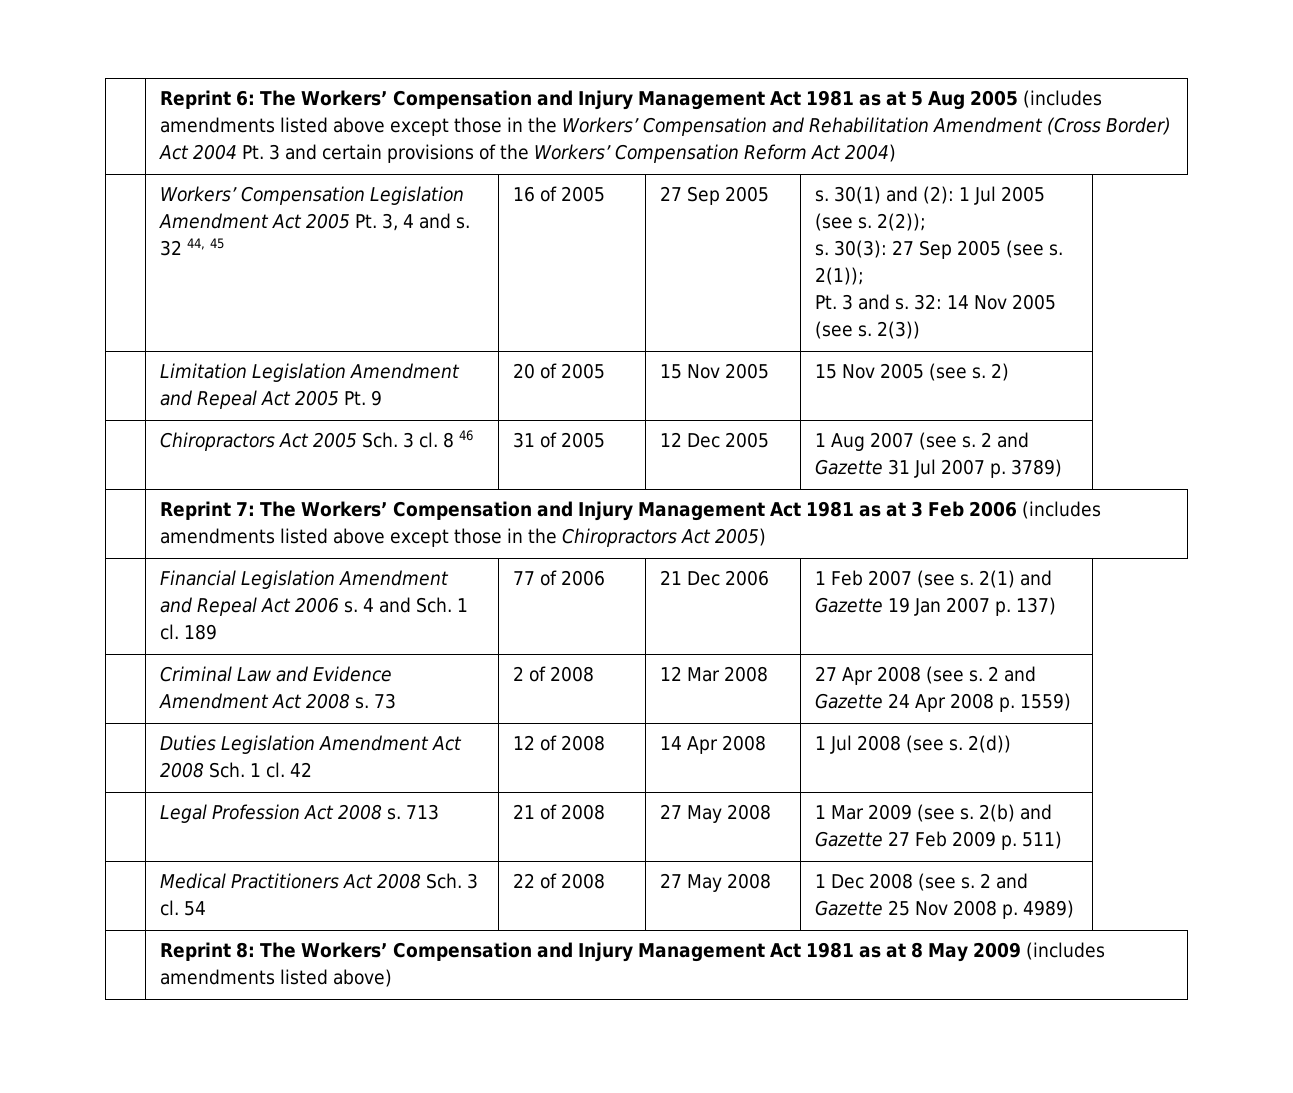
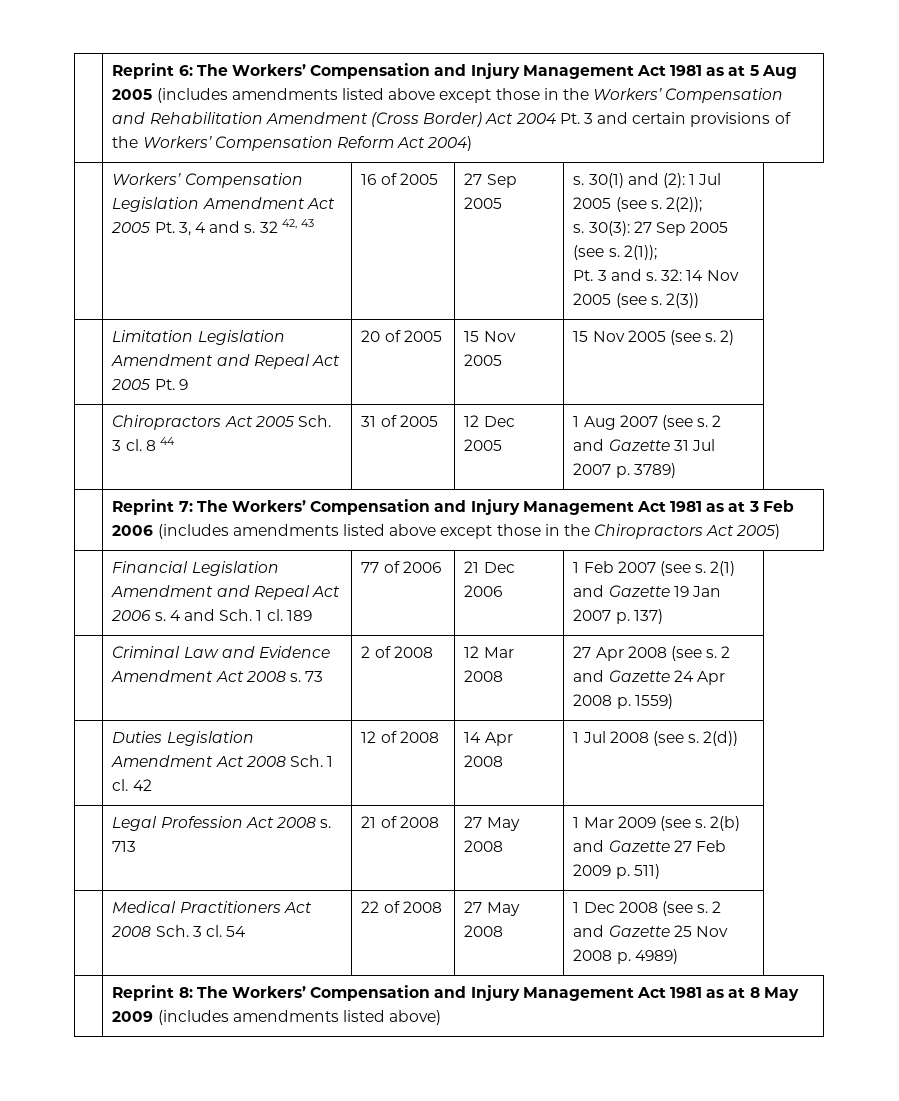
- 32 44, 45
+ 32 42, 43
- | Chiropractors Act 2005 Sch. 3 cl. 8 46 | 31 of 2005 | 12 Dec 2005 | 1 Aug 2007 (see s. 2 and Gazette 31 Jul 2007 p. 3789)
+ | Chiropractors Act 2005 Sch. 3 cl. 8 44 | 31 of 2005 | 12 Dec 2005 | 1 Aug 2007 (see s. 2 and Gazette 31 Jul 2007 p. 3789)

